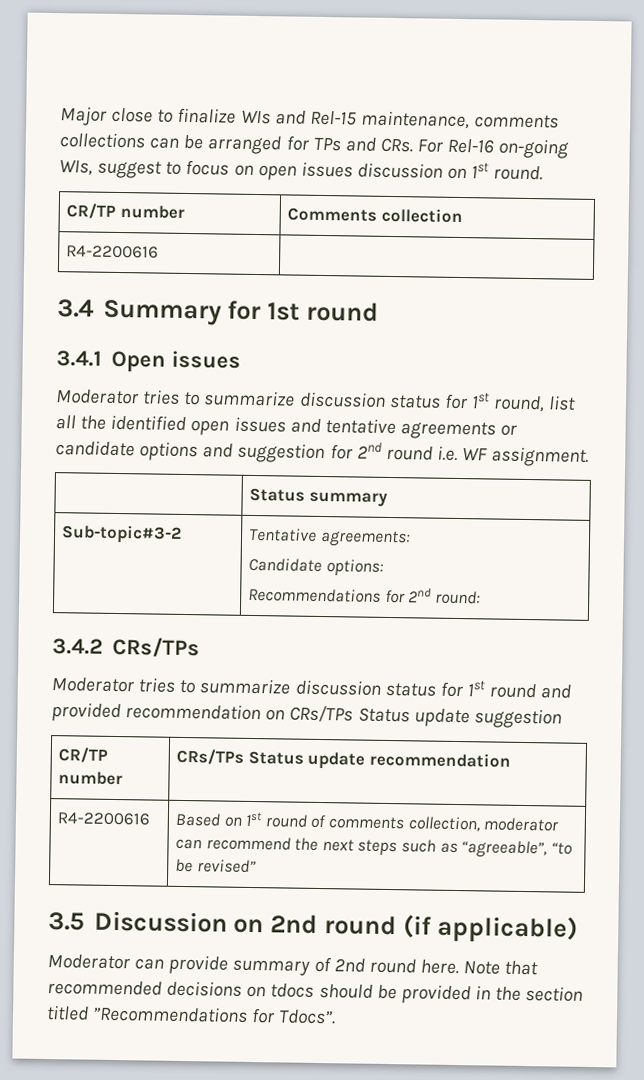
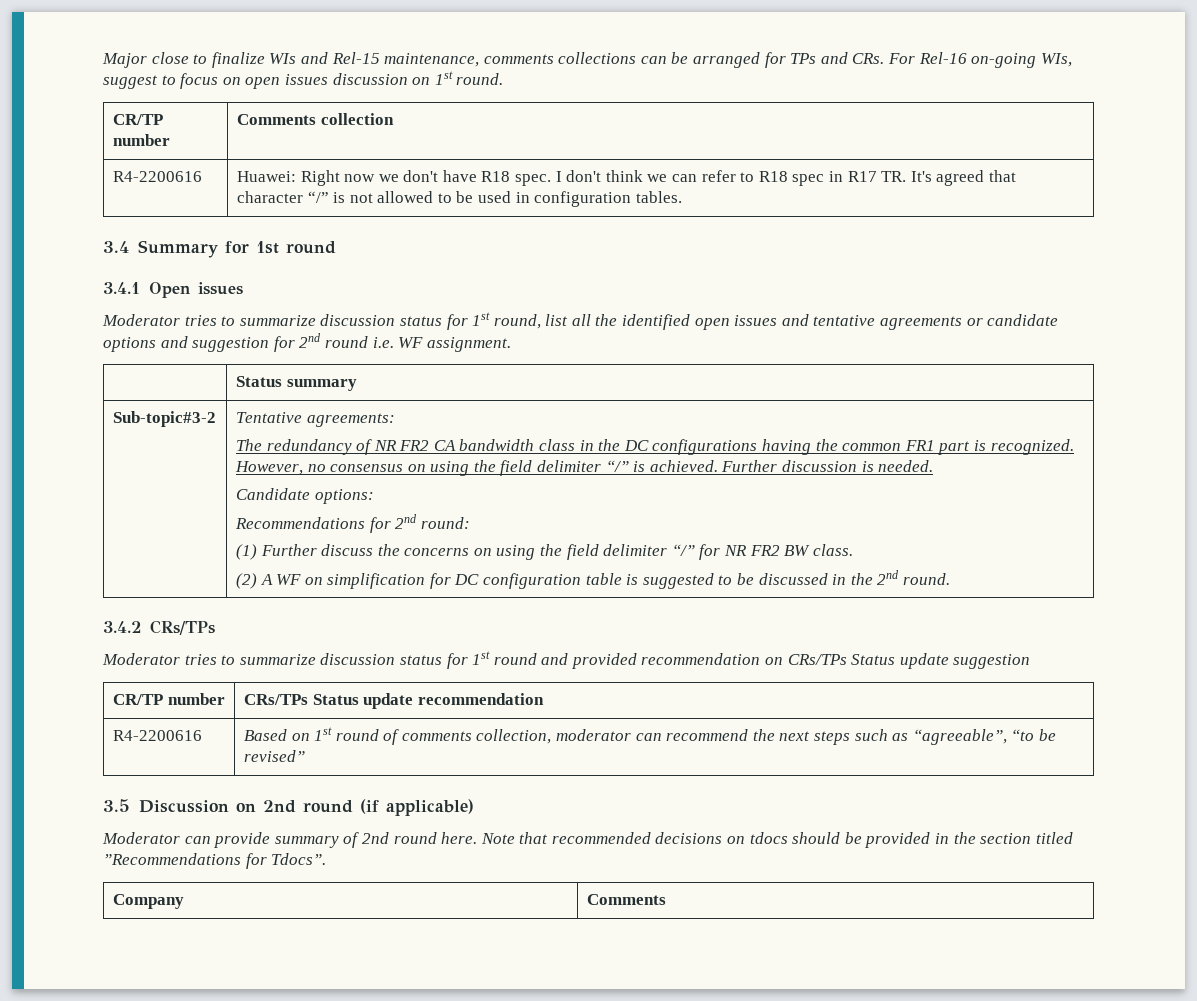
  CR/TP number | Comments collection
- R4-2200616 |
+ R4-2200616 | Huawei: Right now we don't have R18 spec. I don't think we can refer to R18 spec in R17 TR. It's agreed that character “/” is not allowed to be used in configuration tables.
+ The redundancy of NR FR2 CA bandwidth class in the DC configurations having the common FR1 part is recognized. However, no consensus on using the field delimiter “/” is achieved. Further discussion is needed.
+ (1) Further discuss the concerns on using the field delimiter “/” for NR FR2 BW class.
+ (2) A WF on simplification for DC configuration table is suggested to be discussed in the 2nd round.
+ Company | Comments

